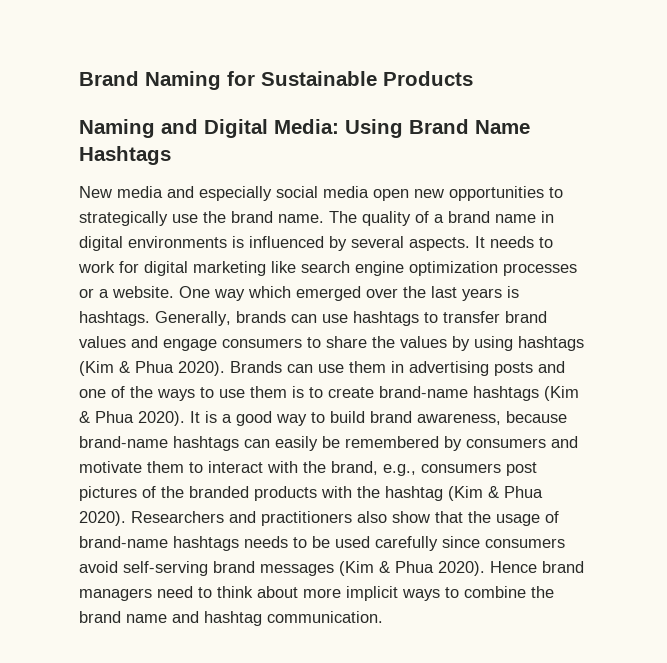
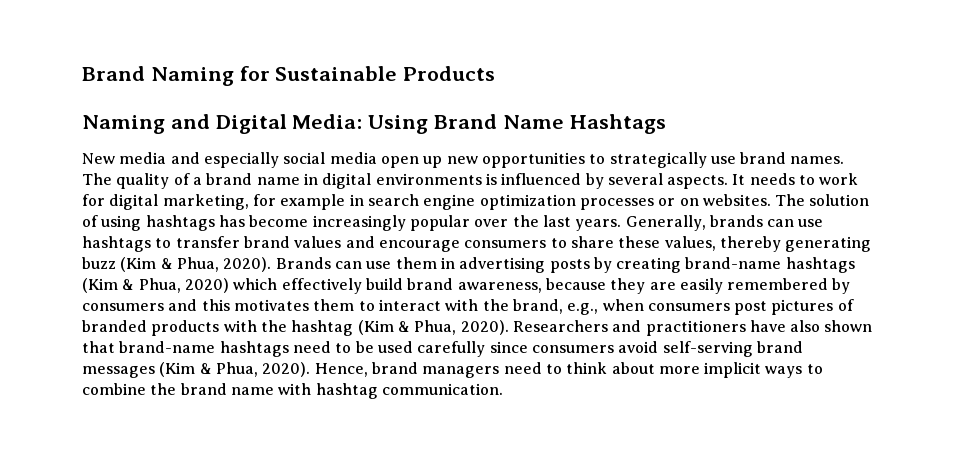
- New media and especially social media open new opportunities to strategically use the brand name.
+ New media and especially social media open up new opportunities to strategically use brand names.
- It needs to work for digital marketing like search engine optimization processes or a website. One way which emerged over the last years is hashtags.
+ It needs to work for digital marketing, for example in search engine optimization processes or on websites. The solution of using hashtags has become increasingly popular over the last years.
- Generally, brands can use hashtags to transfer brand values and engage consumers to share the values by using hashtags (Kim & Phua 2020).
+ Generally, brands can use hashtags to transfer brand values and encourage consumers to share these values, thereby generating buzz (Kim & Phua, 2020).
- Brands can use them in advertising posts and one of the ways to use them is to create brand-name hashtags (Kim & Phua 2020). It is a good way to build brand awareness, because brand-name hashtags can easily be remembered by consumers and motivate them to interact with the brand, e.g., consumers post pictures of the branded products with the hashtag (Kim & Phua 2020).
+ Brands can use them in advertising posts by creating brand-name hashtags (Kim & Phua, 2020) which effectively build brand awareness, because they are easily remembered by consumers and this motivates them to interact with the brand, e.g., when consumers post pictures of branded products with the hashtag (Kim & Phua, 2020).
- Researchers and practitioners also show that the usage of brand-name hashtags needs to be used carefully since consumers avoid self-serving brand messages (Kim & Phua 2020). Hence brand managers need to think about more implicit ways to combine the brand name and hashtag communication.
+ Researchers and practitioners have also shown that brand-name hashtags need to be used carefully since consumers avoid self-serving brand messages (Kim & Phua, 2020). Hence, brand managers need to think about more implicit ways to combine the brand name with hashtag communication.

